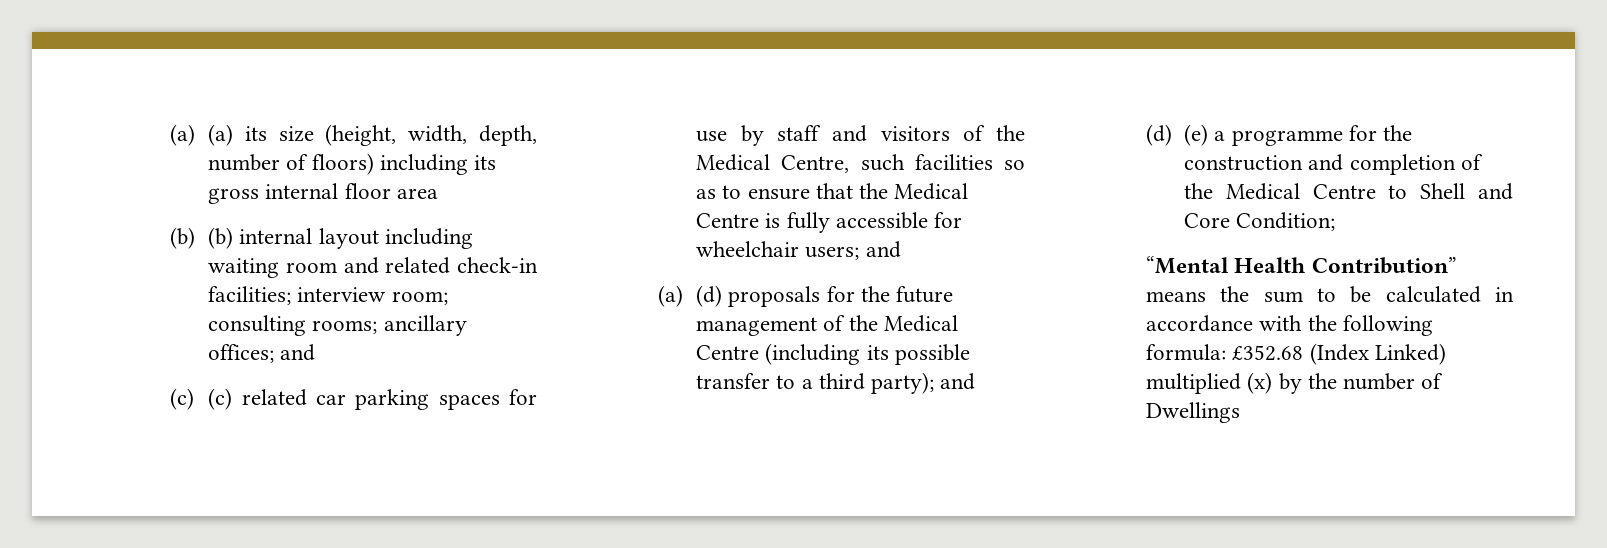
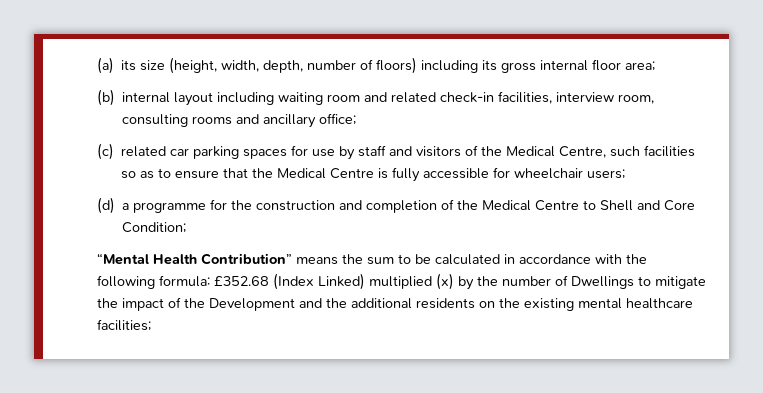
- (a) (a) its size (height, width, depth, number of floors) including its gross internal floor area
- (b) (b) internal layout including waiting room and related check-in facilities; interview room; consulting rooms; ancillary offices; and
- (c) (c) related car parking spaces for use by staff and visitors of the Medical Centre, such facilities so as to ensure that the Medical Centre is fully accessible for wheelchair users; and
- (a) (d) proposals for the future management of the Medical Centre (including its possible transfer to a third party); and
- (d) (e) a programme for the construction and completion of the Medical Centre to Shell and Core Condition;
+ (a) its size (height, width, depth, number of floors) including its gross internal floor area;
+ (b) internal layout including waiting room and related check-in facilities, interview room, consulting rooms and ancillary office;
+ (c) related car parking spaces for use by staff and visitors of the Medical Centre, such facilities so as to ensure that the Medical Centre is fully accessible for wheelchair users;
+ (d) a programme for the construction and completion of the Medical Centre to Shell and Core Condition;
- “Mental Health Contribution” means the sum to be calculated in accordance with the following formula: £352.68 (Index Linked) multiplied (x) by the number of Dwellings
+ “Mental Health Contribution” means the sum to be calculated in accordance with the following formula: £352.68 (Index Linked) multiplied (x) by the number of Dwellings to mitigate the impact of the Development and the additional residents on the existing mental healthcare facilities;

